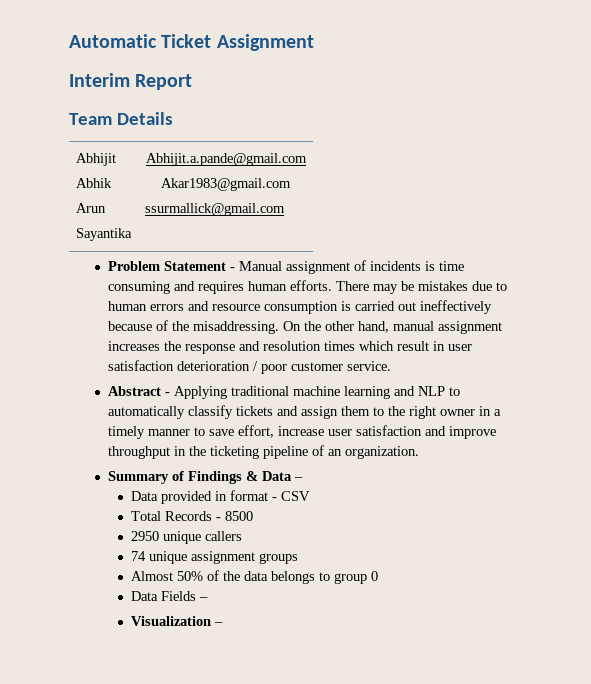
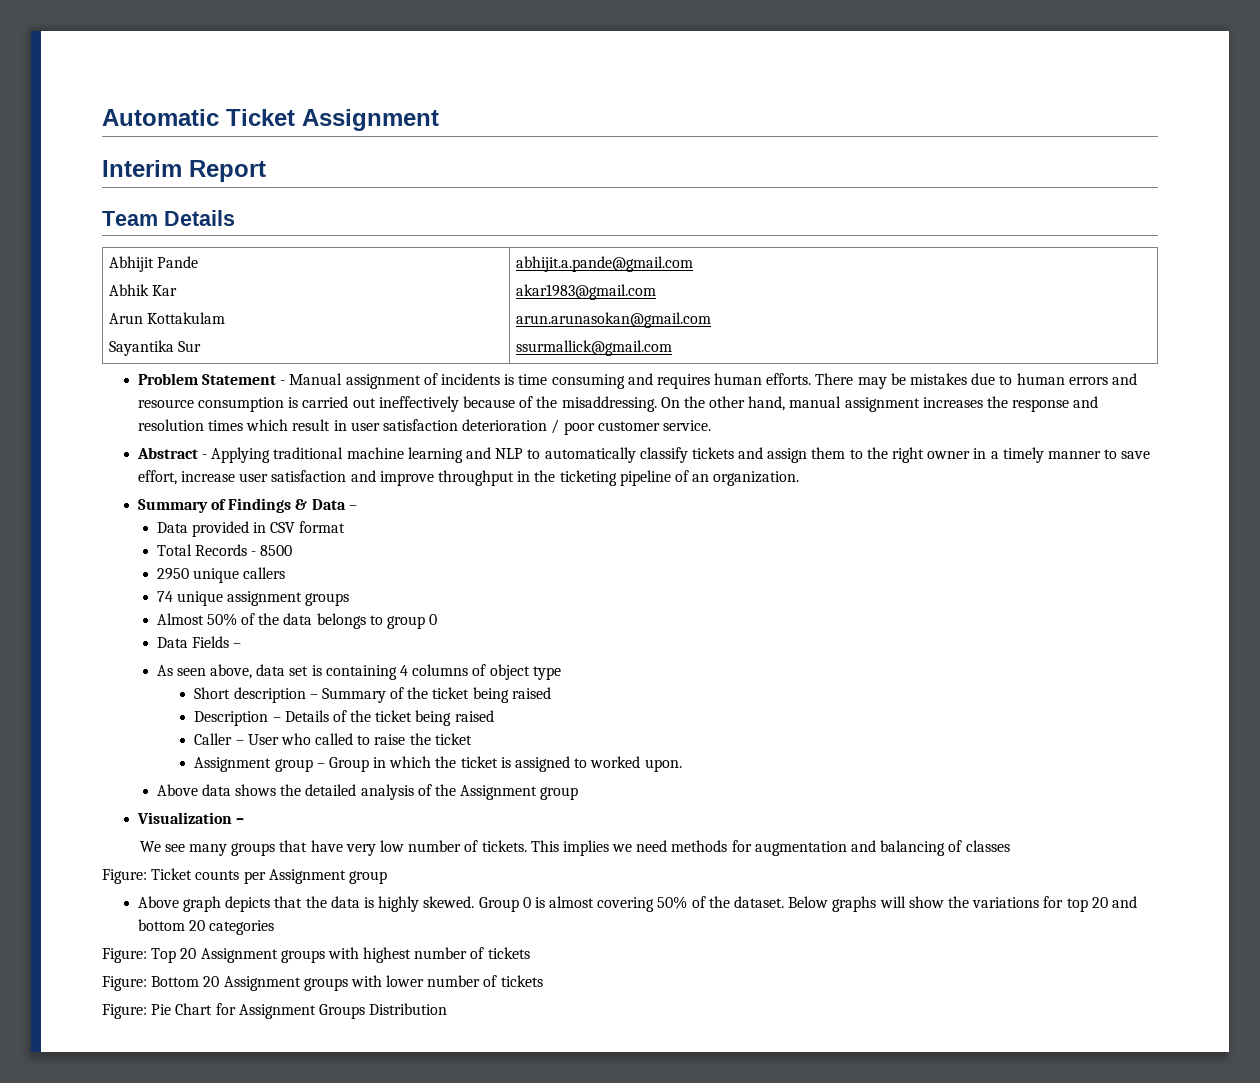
- Abhijit
- Abhik
- Arun
- Sayantika | Abhijit.a.pande@gmail.com
- Akar1983@gmail.com
+ Abhijit Pande
+ Abhik Kar
+ Arun Kottakulam
+ Sayantika Sur | abhijit.a.pande@gmail.com
+ akar1983@gmail.com
+ arun.arunasokan@gmail.com
- Data provided in format - CSV
+ Data provided in CSV format
+ As seen above, data set is containing 4 columns of object type
+ Short description – Summary of the ticket being raised
+ Description – Details of the ticket being raised
+ Caller – User who called to raise the ticket
+ Assignment group – Group in which the ticket is assigned to worked upon.
+ Above data shows the detailed analysis of the Assignment group
  Visualization –
+ We see many groups that have very low number of tickets. This implies we need methods for augmentation and balancing of classes
+ Figure: Ticket counts per Assignment group
+ Above graph depicts that the data is highly skewed. Group 0 is almost covering 50% of the dataset. Below graphs will show the variations for top 20 and bottom 20 categories
+ Figure: Top 20 Assignment groups with highest number of tickets
+ Figure: Bottom 20 Assignment groups with lower number of tickets
+ Figure: Pie Chart for Assignment Groups Distribution

